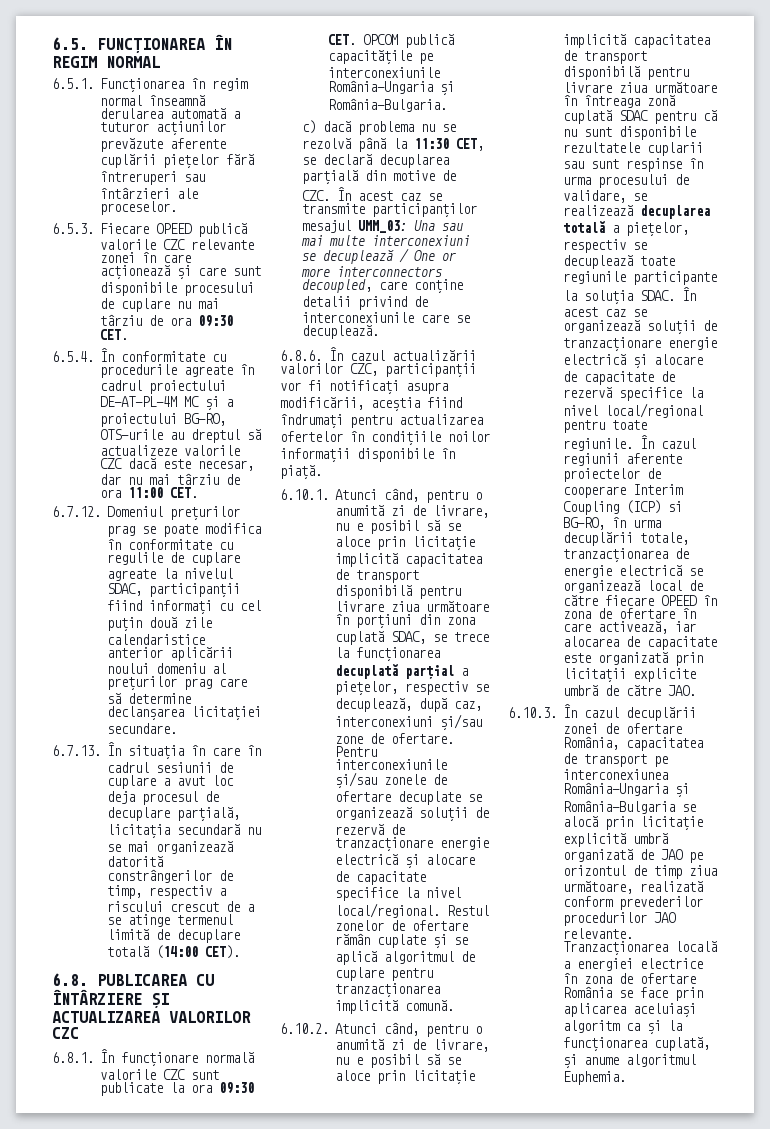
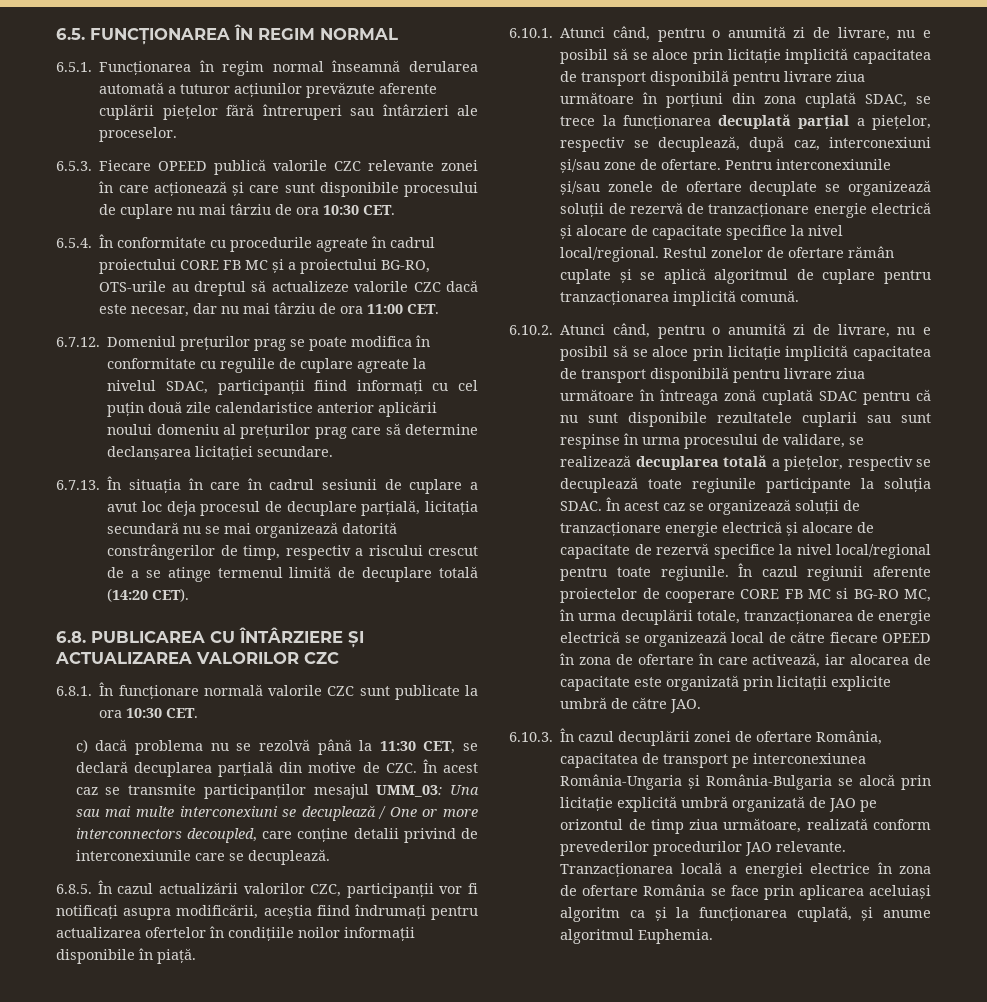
- 6.5.3. Fiecare OPEED publică valorile CZC relevante zonei în care acționează și care sunt disponibile procesului de cuplare nu mai târziu de ora 09:30 CET.
+ 6.5.3. Fiecare OPEED publică valorile CZC relevante zonei în care acționează și care sunt disponibile procesului de cuplare nu mai târziu de ora 10:30 CET.
- 6.5.4. În conformitate cu procedurile agreate în cadrul proiectului DE-AT-PL-4M MC și a proiectului BG-RO, OTS-urile au dreptul să actualizeze valorile CZC dacă este necesar, dar nu mai târziu de ora 11:00 CET.
+ 6.5.4. În conformitate cu procedurile agreate în cadrul proiectului CORE FB MC și a proiectului BG-RO, OTS-urile au dreptul să actualizeze valorile CZC dacă este necesar, dar nu mai târziu de ora 11:00 CET.
- 6.7.13. În situația în care în cadrul sesiunii de cuplare a avut loc deja procesul de decuplare parțială, licitația secundară nu se mai organizează datorită constrângerilor de timp, respectiv a riscului crescut de a se atinge termenul limită de decuplare totală (14:00 CET).
+ 6.7.13. În situația în care în cadrul sesiunii de cuplare a avut loc deja procesul de decuplare parțială, licitația secundară nu se mai organizează datorită constrângerilor de timp, respectiv a riscului crescut de a se atinge termenul limită de decuplare totală (14:20 CET).
- 6.8.1. În funcționare normală valorile CZC sunt publicate la ora 09:30 CET. OPCOM publică capacitățile pe interconexiunile România-Ungaria și România-Bulgaria.
+ 6.8.1. În funcționare normală valorile CZC sunt publicate la ora 10:30 CET.
- 6.8.6. În cazul actualizării valorilor CZC, participanții vor fi notificați asupra modificării, aceștia fiind îndrumați pentru actualizarea ofertelor în condițiile noilor informații disponibile în piață.
+ 6.8.5. În cazul actualizării valorilor CZC, participanții vor fi notificați asupra modificării, aceștia fiind îndrumați pentru actualizarea ofertelor în condițiile noilor informații disponibile în piață.
- În cazul regiunii aferente proiectelor de cooperare Interim Coupling (ICP) si BG-RO, în urma decuplării totale, tranzacționarea de energie electrică se organizează local de către fiecare OPEED în zona de ofertare în care activează, iar alocarea de capacitate este organizată prin licitații explicite umbră de către JAO.
+ În cazul regiunii aferente proiectelor de cooperare CORE FB MC si BG-RO MC, în urma decuplării totale, tranzacționarea de energie electrică se organizează local de către fiecare OPEED în zona de ofertare în care activează, iar alocarea de capacitate este organizată prin licitații explicite umbră de către JAO.

